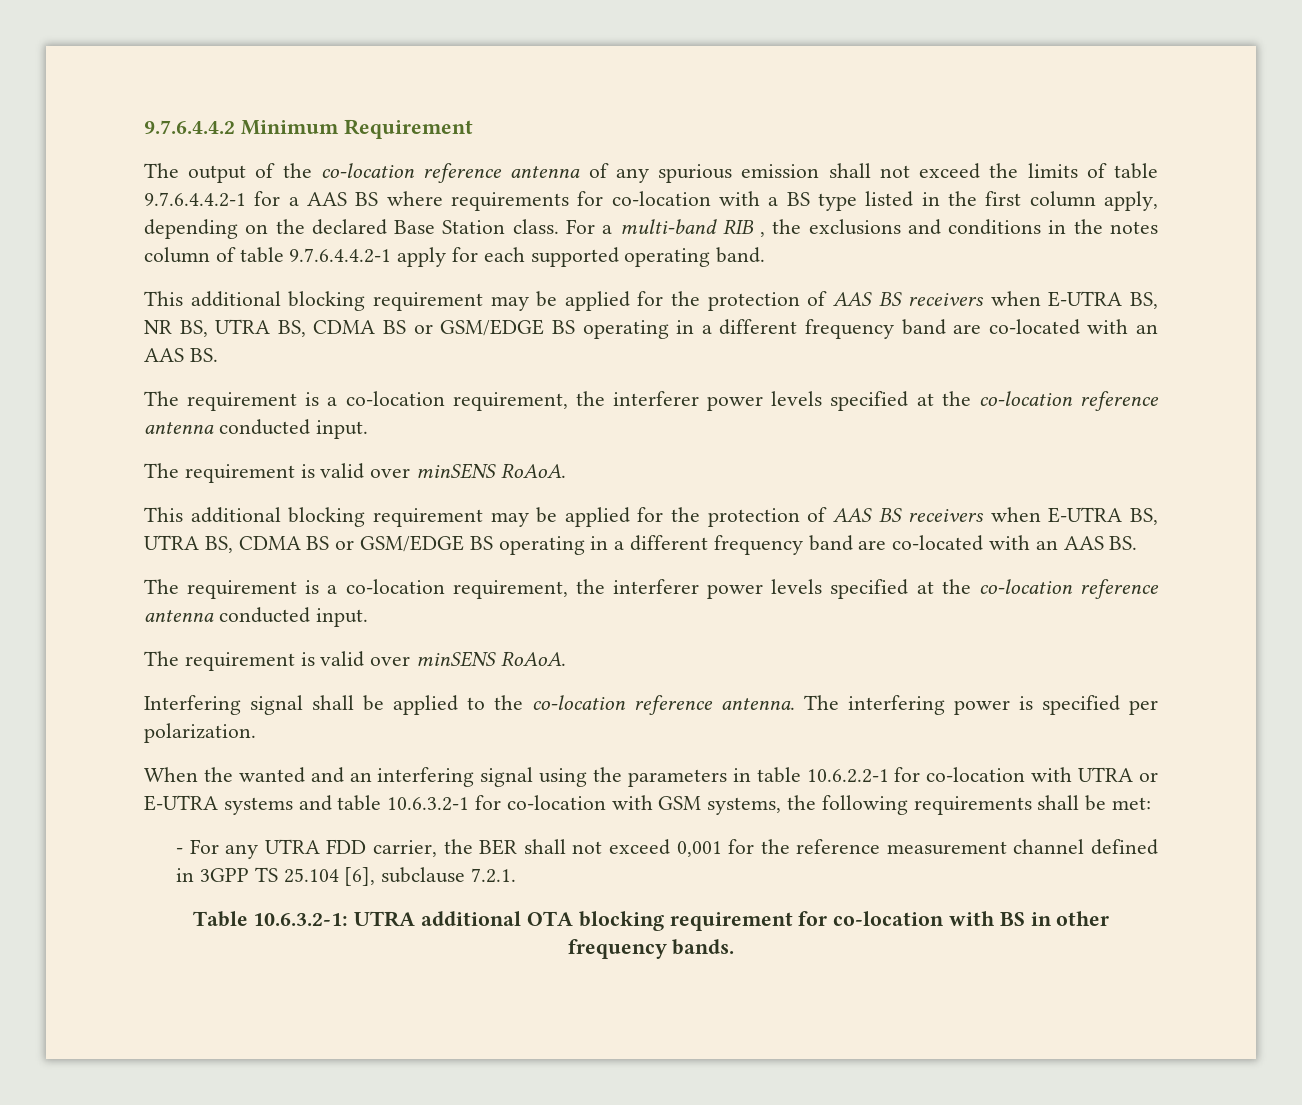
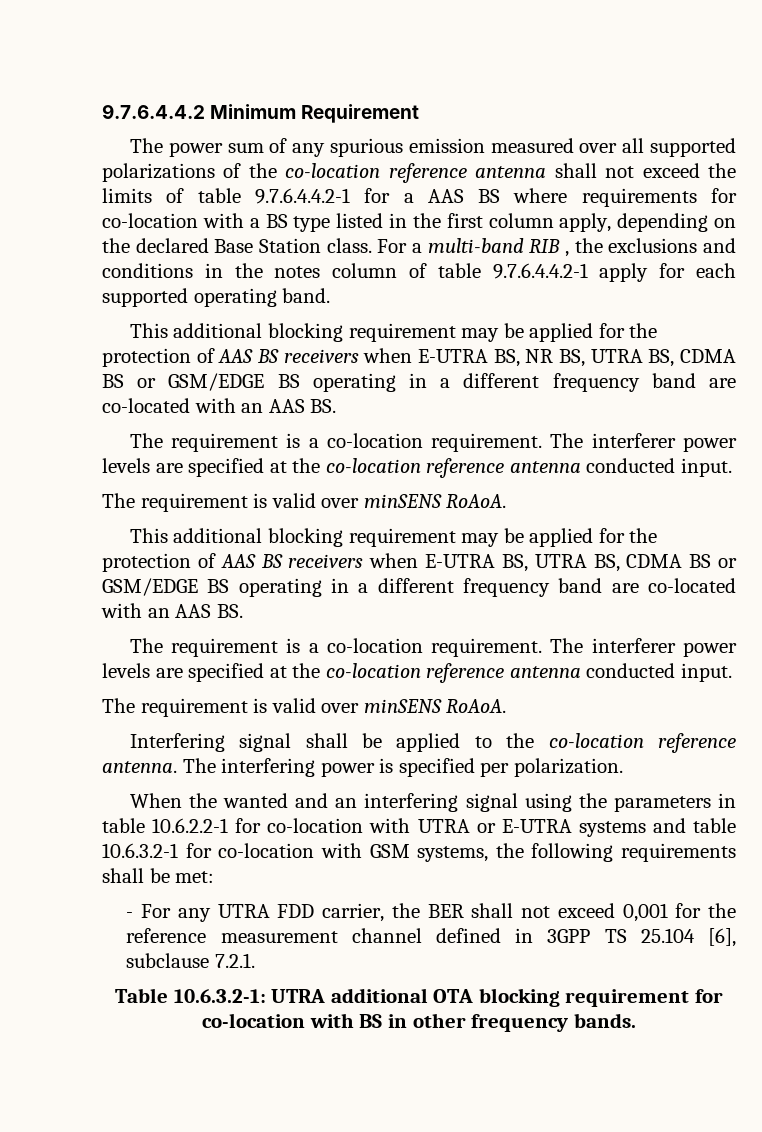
- The output of the co-location reference antenna of any spurious emission shall not exceed the limits of table 9.7.6.4.4.2-1 for a AAS BS where requirements for co-location with a BS type listed in the first column apply, depending on the declared Base Station class.
+ The power sum of any spurious emission measured over all supported polarizations of the co-location reference antenna shall not exceed the limits of table 9.7.6.4.4.2-1 for a AAS BS where requirements for co-location with a BS type listed in the first column apply, depending on the declared Base Station class.
  This additional blocking requirement may be applied for the protection of AAS BS receivers when E-UTRA BS, NR BS, UTRA BS, CDMA BS or GSM/EDGE BS operating in a different frequency band are co-located with an AAS BS.
- The requirement is a co-location requirement, the interferer power levels specified at the co-location reference antenna conducted input.
+ The requirement is a co-location requirement. The interferer power levels are specified at the co-location reference antenna conducted input.
  This additional blocking requirement may be applied for the protection of AAS BS receivers when E-UTRA BS, UTRA BS, CDMA BS or GSM/EDGE BS operating in a different frequency band are co-located with an AAS BS.
- The requirement is a co-location requirement, the interferer power levels specified at the co-location reference antenna conducted input.
+ The requirement is a co-location requirement. The interferer power levels are specified at the co-location reference antenna conducted input.

